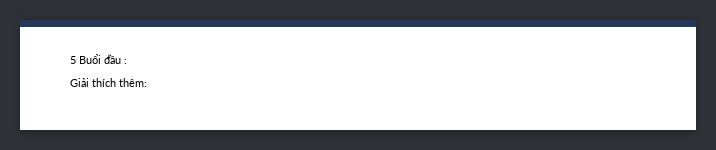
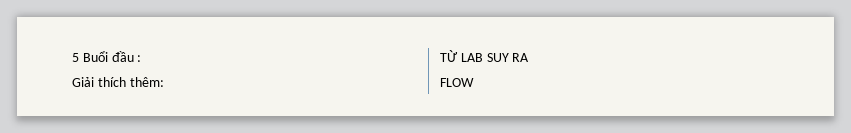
+ TỪ LAB SUY RA
+ FLOW

